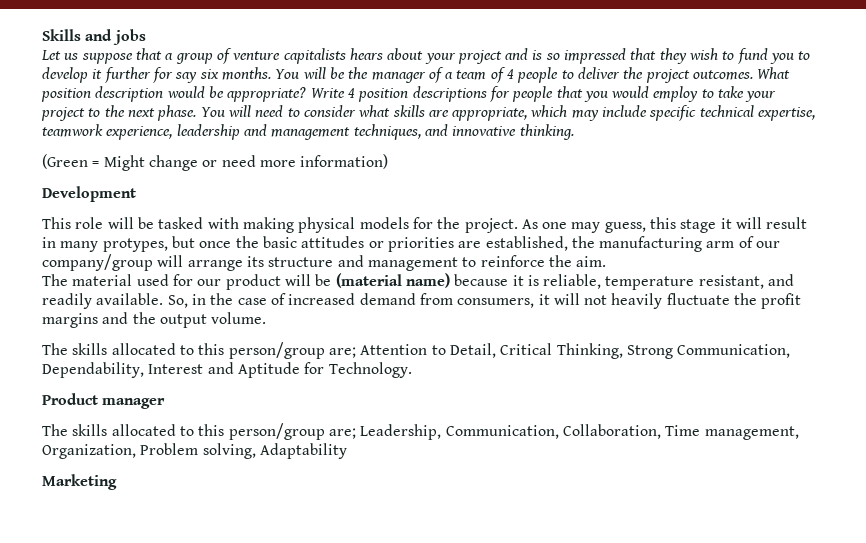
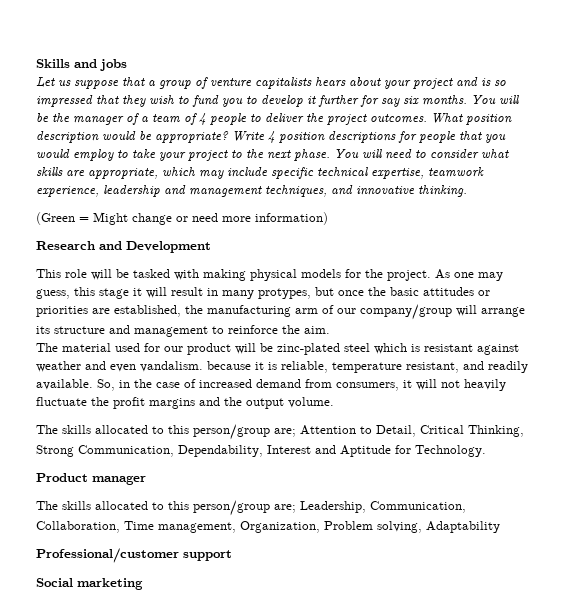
- Development
+ Research and Development
- The material used for our product will be (material name) because it is reliable, temperature resistant, and readily available.
+ The material used for our product will be zinc-plated steel which is resistant against weather and even vandalism. because it is reliable, temperature resistant, and readily available.
- Marketing
+ Professional/customer support
+ Social marketing

